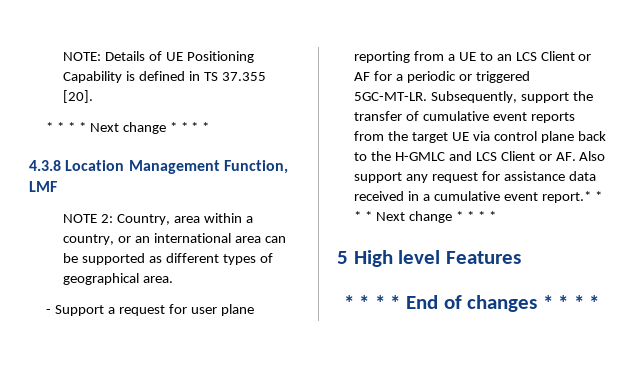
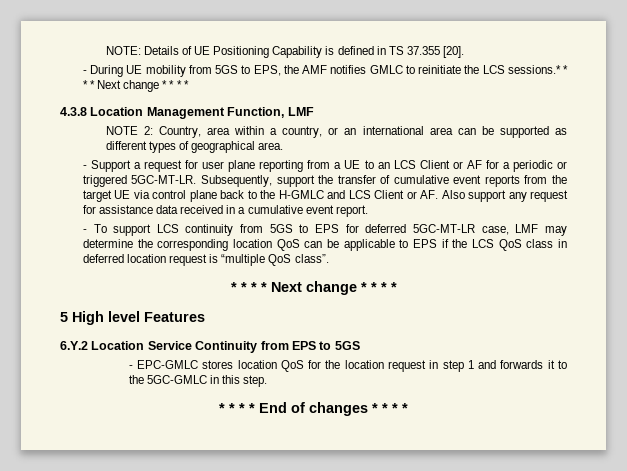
- * * * * Next change * * * *
+ - During UE mobility from 5GS to EPS, the AMF notifies GMLC to reinitiate the LCS sessions.* * * * Next change * * * *
- Subsequently, support the transfer of cumulative event reports from the target UE via control plane back to the H-GMLC and LCS Client or AF. Also support any request for assistance data received in a cumulative event report.* * * * Next change * * * *
+ Subsequently, support the transfer of cumulative event reports from the target UE via control plane back to the H-GMLC and LCS Client or AF. Also support any request for assistance data received in a cumulative event report.
+ - To support LCS continuity from 5GS to EPS for deferred 5GC-MT-LR case, LMF may determine the corresponding location QoS can be applicable to EPS if the LCS QoS class in deferred location request is “multiple QoS class”.
+ * * * * Next change * * * *
+ 6.Y.2 Location Service Continuity from EPS to 5GS
+ - EPC-GMLC stores location QoS for the location request in step 1 and forwards it to the 5GC-GMLC in this step.

